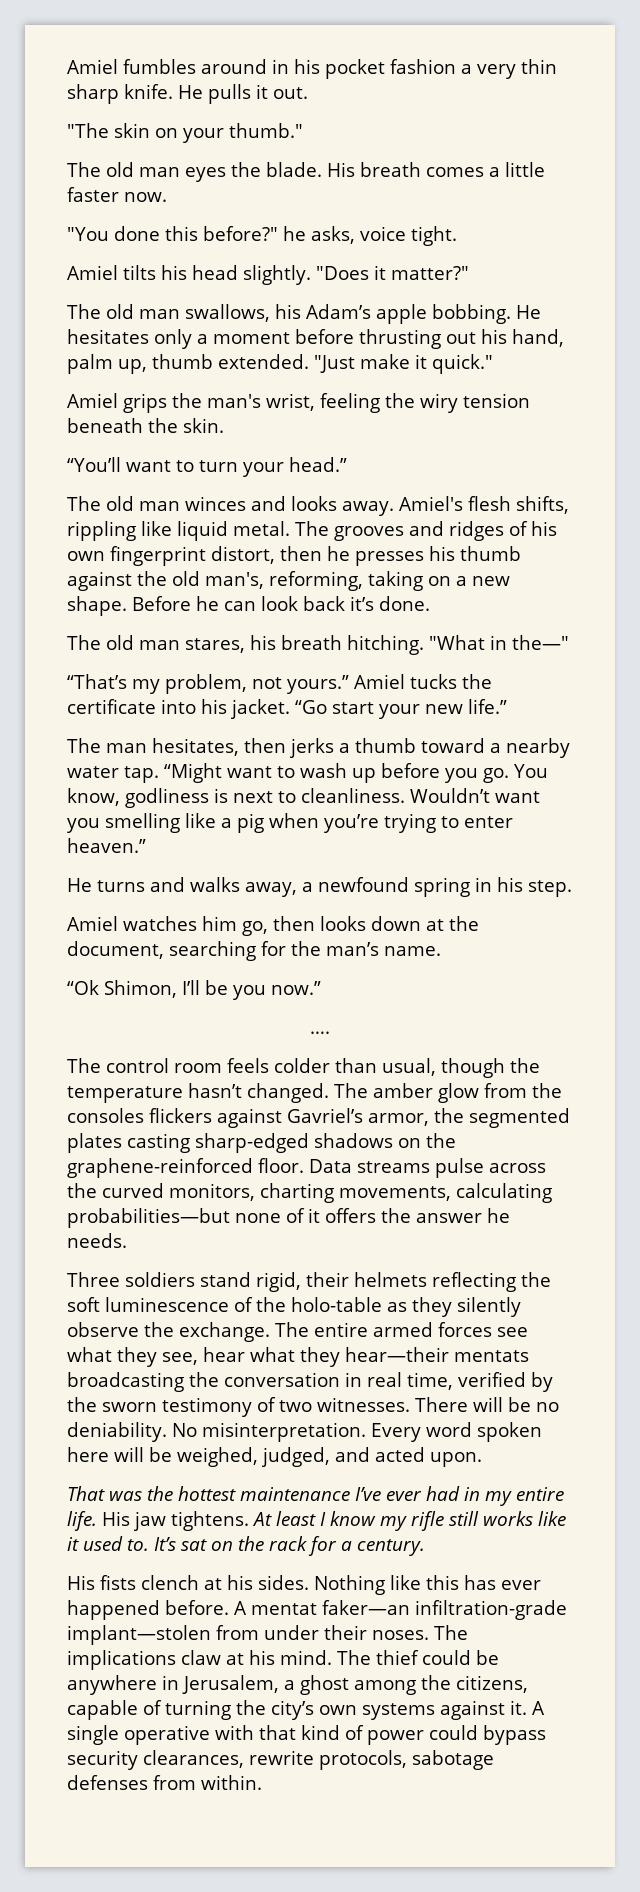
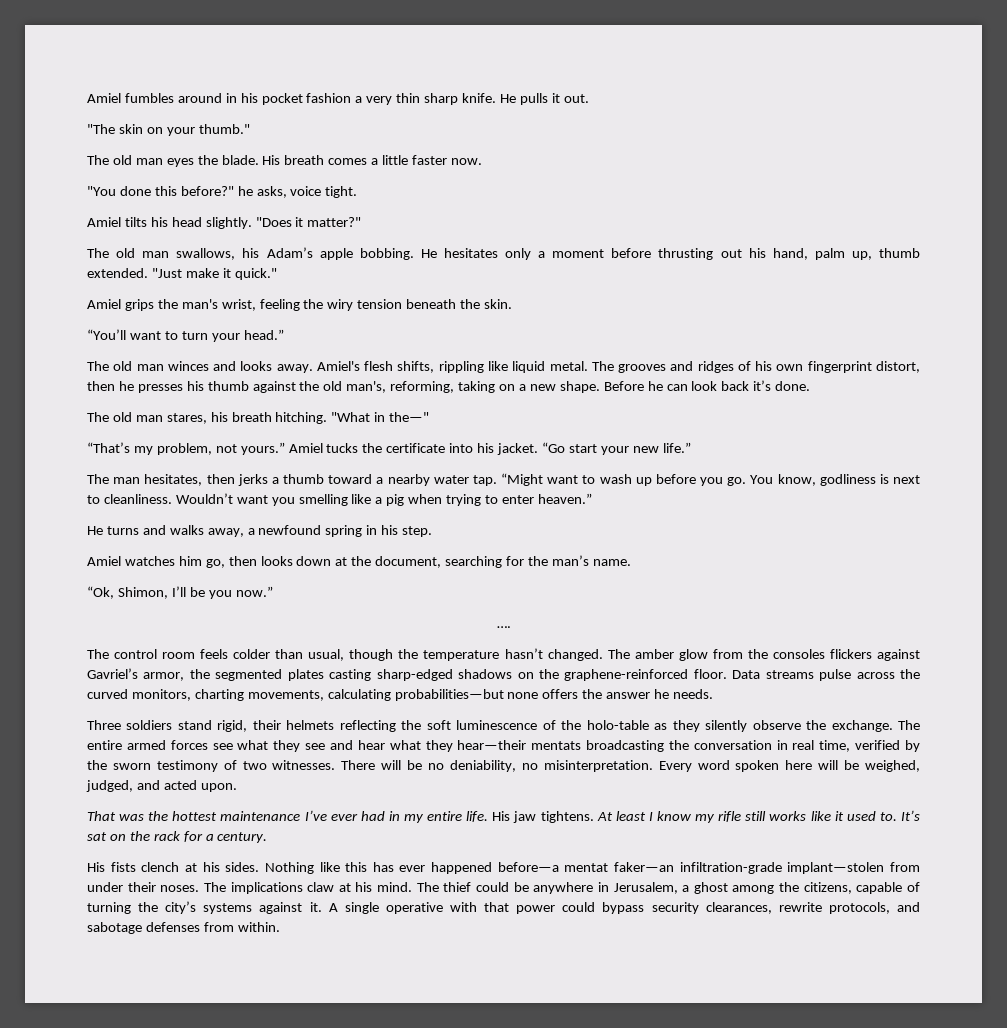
- Wouldn’t want you smelling like a pig when you’re trying to enter heaven.”
+ Wouldn’t want you smelling like a pig when trying to enter heaven.”
- “Ok Shimon, I’ll be you now.”
+ “Ok, Shimon, I’ll be you now.”
- Data streams pulse across the curved monitors, charting movements, calculating probabilities—but none of it offers the answer he needs.
+ Data streams pulse across the curved monitors, charting movements, calculating probabilities—but none offers the answer he needs.
- The entire armed forces see what they see, hear what they hear—their mentats broadcasting the conversation in real time, verified by the sworn testimony of two witnesses.
+ The entire armed forces see what they see and hear what they hear—their mentats broadcasting the conversation in real time, verified by the sworn testimony of two witnesses.
- There will be no deniability. No misinterpretation.
+ There will be no deniability, no misinterpretation.
- Nothing like this has ever happened before. A mentat faker—an infiltration-grade implant—stolen from under their noses.
+ Nothing like this has ever happened before—a mentat faker—an infiltration-grade implant—stolen from under their noses.
- The thief could be anywhere in Jerusalem, a ghost among the citizens, capable of turning the city’s own systems against it.
+ The thief could be anywhere in Jerusalem, a ghost among the citizens, capable of turning the city’s systems against it.
- A single operative with that kind of power could bypass security clearances, rewrite protocols, sabotage defenses from within.
+ A single operative with that power could bypass security clearances, rewrite protocols, and sabotage defenses from within.

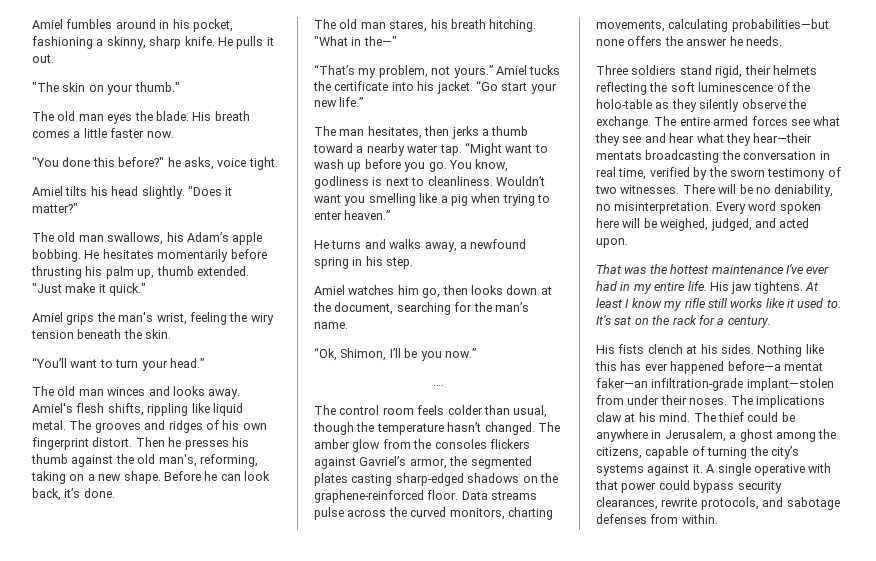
- Amiel fumbles around in his pocket fashion a very thin sharp knife.
+ Amiel fumbles around in his pocket, fashioning a skinny, sharp knife.
- He hesitates only a moment before thrusting out his hand, palm up, thumb extended.
+ He hesitates momentarily before thrusting his palm up, thumb extended.
- The grooves and ridges of his own fingerprint distort, then he presses his thumb against the old man's, reforming, taking on a new shape.
+ The grooves and ridges of his own fingerprint distort. Then he presses his thumb against the old man's, reforming, taking on a new shape.
- Before he can look back it’s done.
+ Before he can look back, it’s done.

